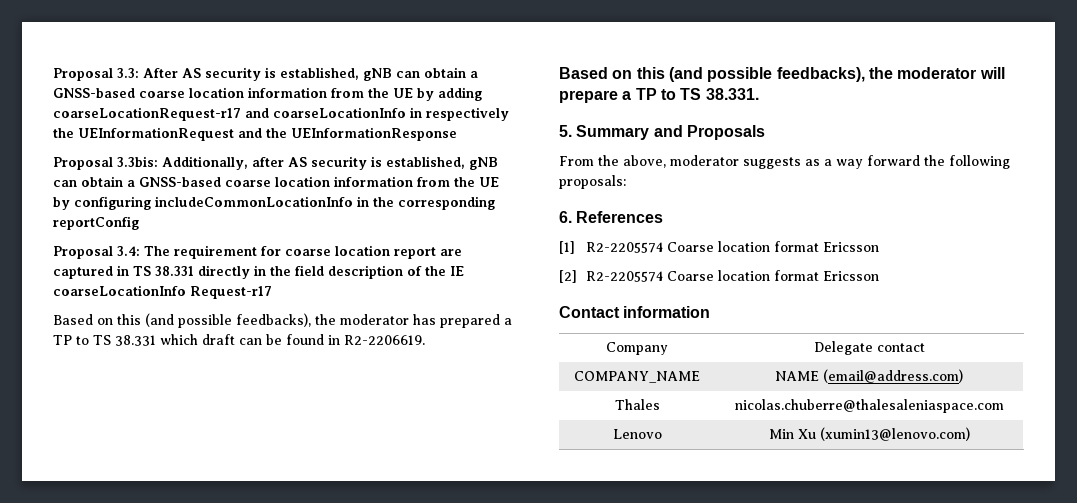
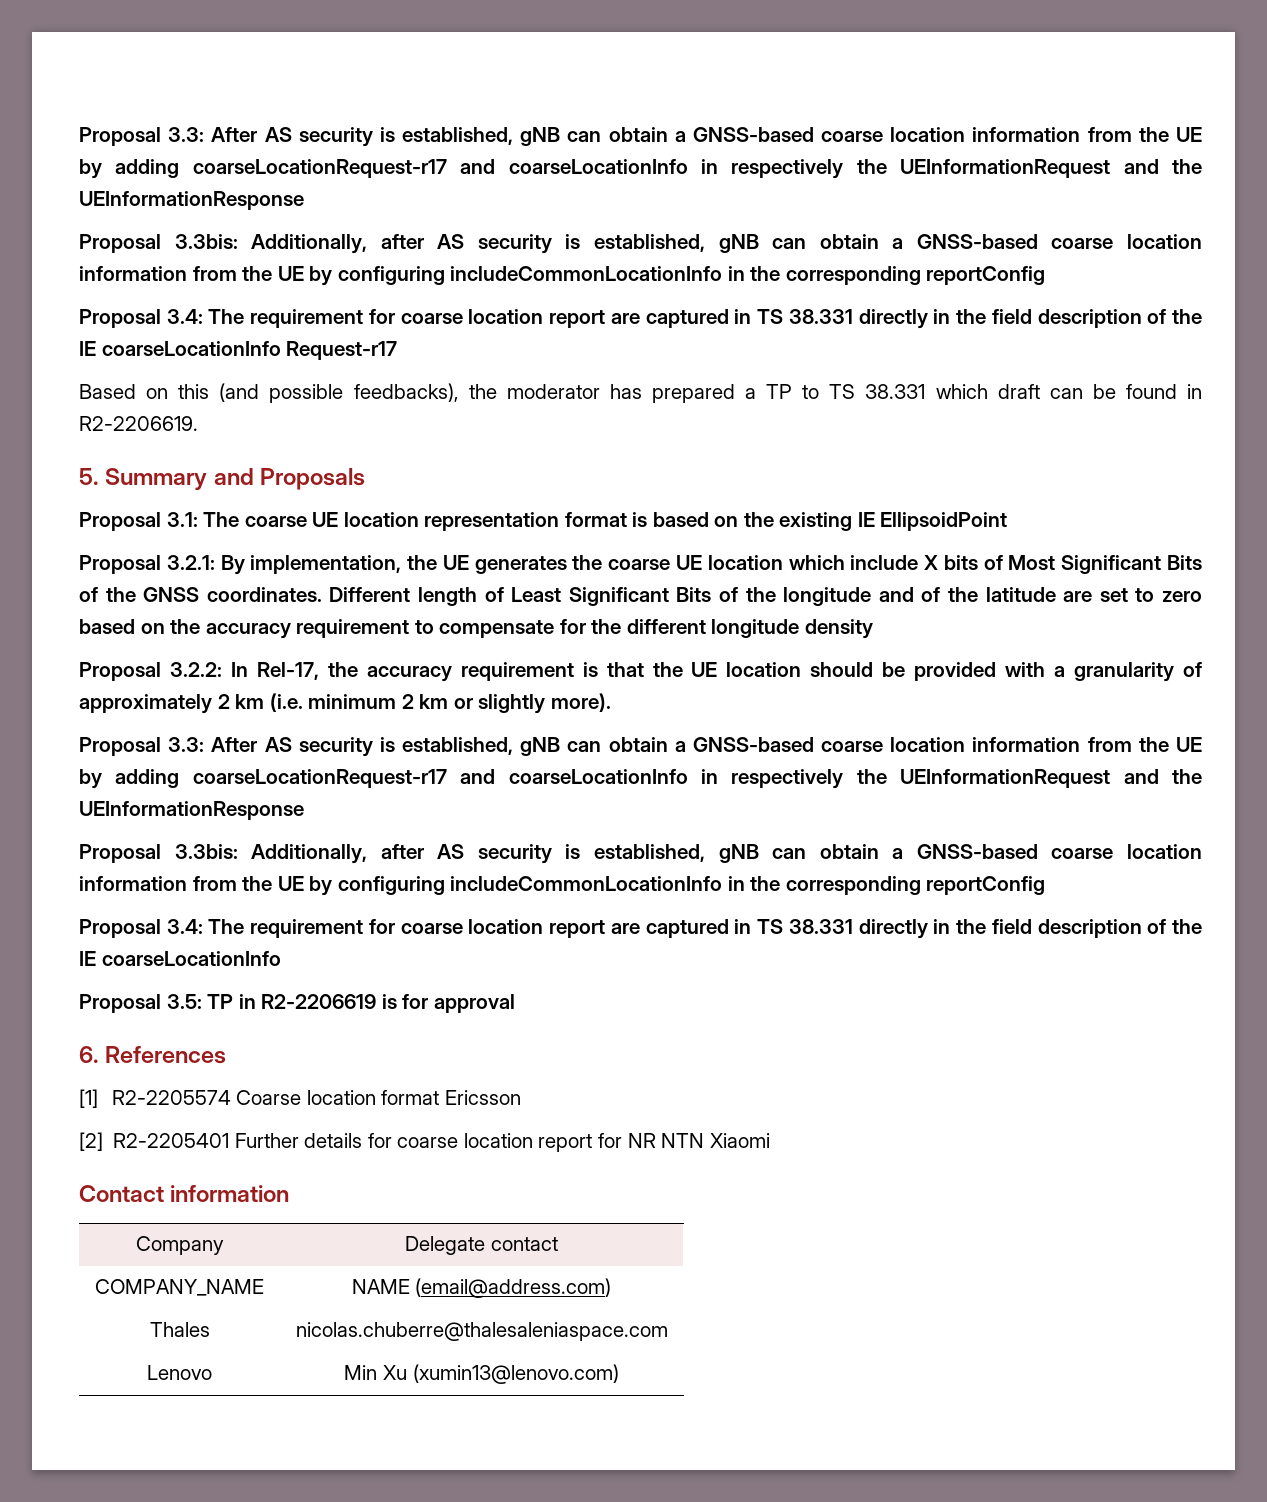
- Based on this (and possible feedbacks), the moderator will prepare a TP to TS 38.331.
  5. Summary and Proposals
- From the above, moderator suggests as a way forward the following proposals:
+ Proposal 3.1: The coarse UE location representation format is based on the existing IE EllipsoidPoint
+ Proposal 3.2.1: By implementation, the UE generates the coarse UE location which include X bits of Most Significant Bits of the GNSS coordinates. Different length of Least Significant Bits of the longitude and of the latitude are set to zero based on the accuracy requirement to compensate for the different longitude density
+ Proposal 3.2.2: In Rel-17, the accuracy requirement is that the UE location should be provided with a granularity of approximately 2 km (i.e. minimum 2 km or slightly more).
+ Proposal 3.3: After AS security is established, gNB can obtain a GNSS-based coarse location information from the UE by adding coarseLocationRequest-r17 and coarseLocationInfo in respectively the UEInformationRequest and the UEInformationResponse
+ Proposal 3.3bis: Additionally, after AS security is established, gNB can obtain a GNSS-based coarse location information from the UE by configuring includeCommonLocationInfo in the corresponding reportConfig
+ Proposal 3.4: The requirement for coarse location report are captured in TS 38.331 directly in the field description of the IE coarseLocationInfo
+ Proposal 3.5: TP in R2-2206619 is for approval
- [2] R2-2205574 Coarse location format Ericsson
+ [2] R2-2205401 Further details for coarse location report for NR NTN Xiaomi

